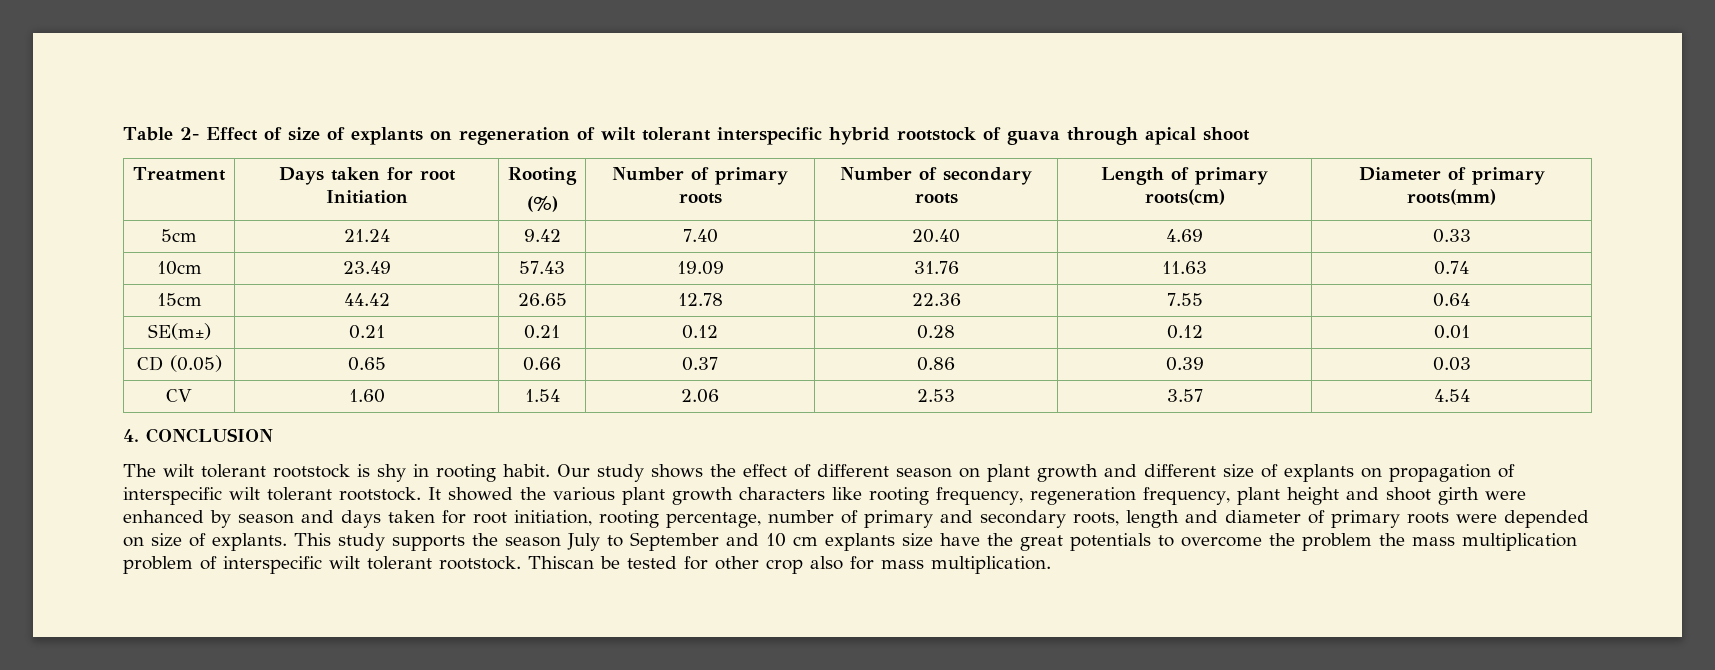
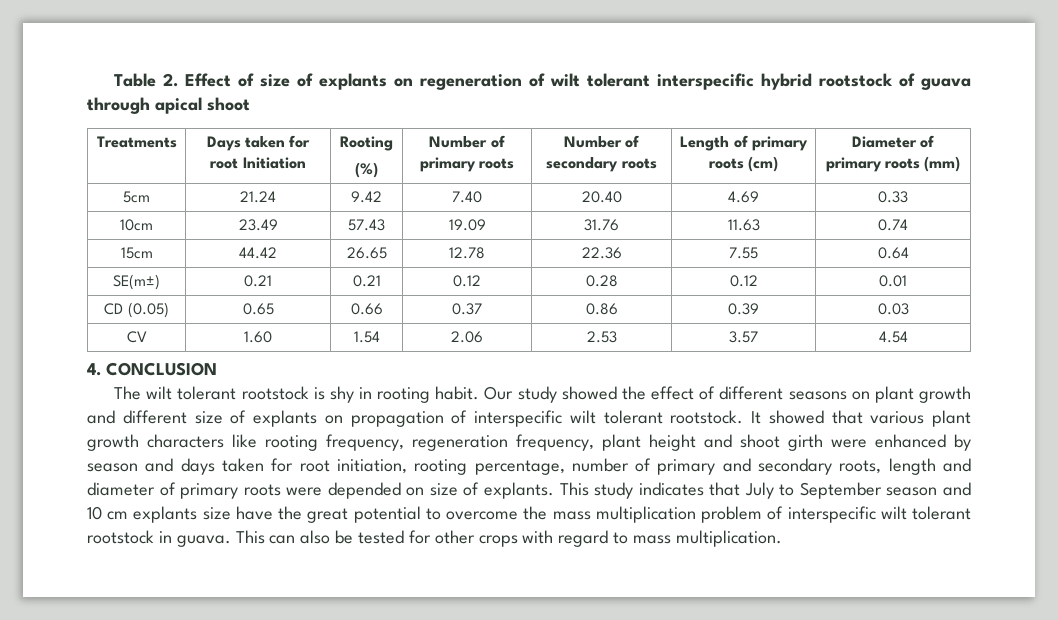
- Table 2- Effect of size of explants on regeneration of wilt tolerant interspecific hybrid rootstock of guava through apical shoot
+ Table 2. Effect of size of explants on regeneration of wilt tolerant interspecific hybrid rootstock of guava through apical shoot
- Treatment | Days taken for root Initiation | Rooting
- (%) | Number of primary roots | Number of secondary roots | Length of primary roots(cm) | Diameter of primary roots(mm)
+ Treatments | Days taken for root Initiation | Rooting
+ (%) | Number of primary roots | Number of secondary roots | Length of primary roots (cm) | Diameter of primary roots (mm)
- Our study shows the effect of different season on plant growth and different size of explants on propagation of interspecific wilt tolerant rootstock.
+ Our study showed the effect of different seasons on plant growth and different size of explants on propagation of interspecific wilt tolerant rootstock.
- It showed the various plant growth characters like rooting frequency, regeneration frequency, plant height and shoot girth were enhanced by season and days taken for root initiation, rooting percentage, number of primary and secondary roots, length and diameter of primary roots were depended on size of explants.
+ It showed that various plant growth characters like rooting frequency, regeneration frequency, plant height and shoot girth were enhanced by season and days taken for root initiation, rooting percentage, number of primary and secondary roots, length and diameter of primary roots were depended on size of explants.
- This study supports the season July to September and 10 cm explants size have the great potentials to overcome the problem the mass multiplication problem of interspecific wilt tolerant rootstock. Thiscan be tested for other crop also for mass multiplication.
+ This study indicates that July to September season and 10 cm explants size have the great potential to overcome the mass multiplication problem of interspecific wilt tolerant rootstock in guava. This can also be tested for other crops with regard to mass multiplication.

